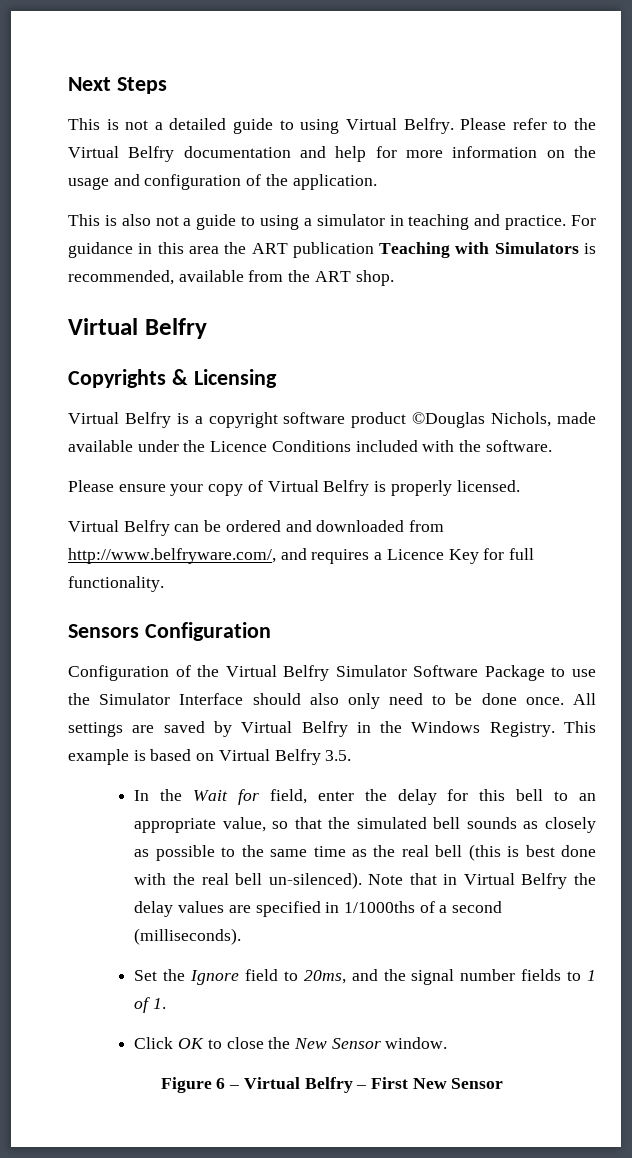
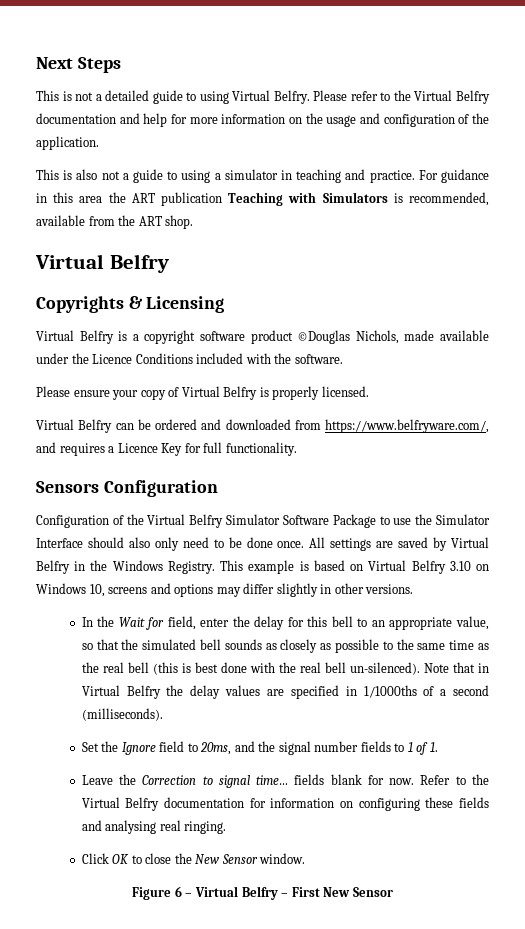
- Virtual Belfry can be ordered and downloaded from http://www.belfryware.com/, and requires a Licence Key for full functionality.
+ Virtual Belfry can be ordered and downloaded from https://www.belfryware.com/, and requires a Licence Key for full functionality.
- This example is based on Virtual Belfry 3.5.
+ This example is based on Virtual Belfry 3.10 on Windows 10, screens and options may differ slightly in other versions.
+ Leave the Correction to signal time… fields blank for now. Refer to the Virtual Belfry documentation for information on configuring these fields and analysing real ringing.

